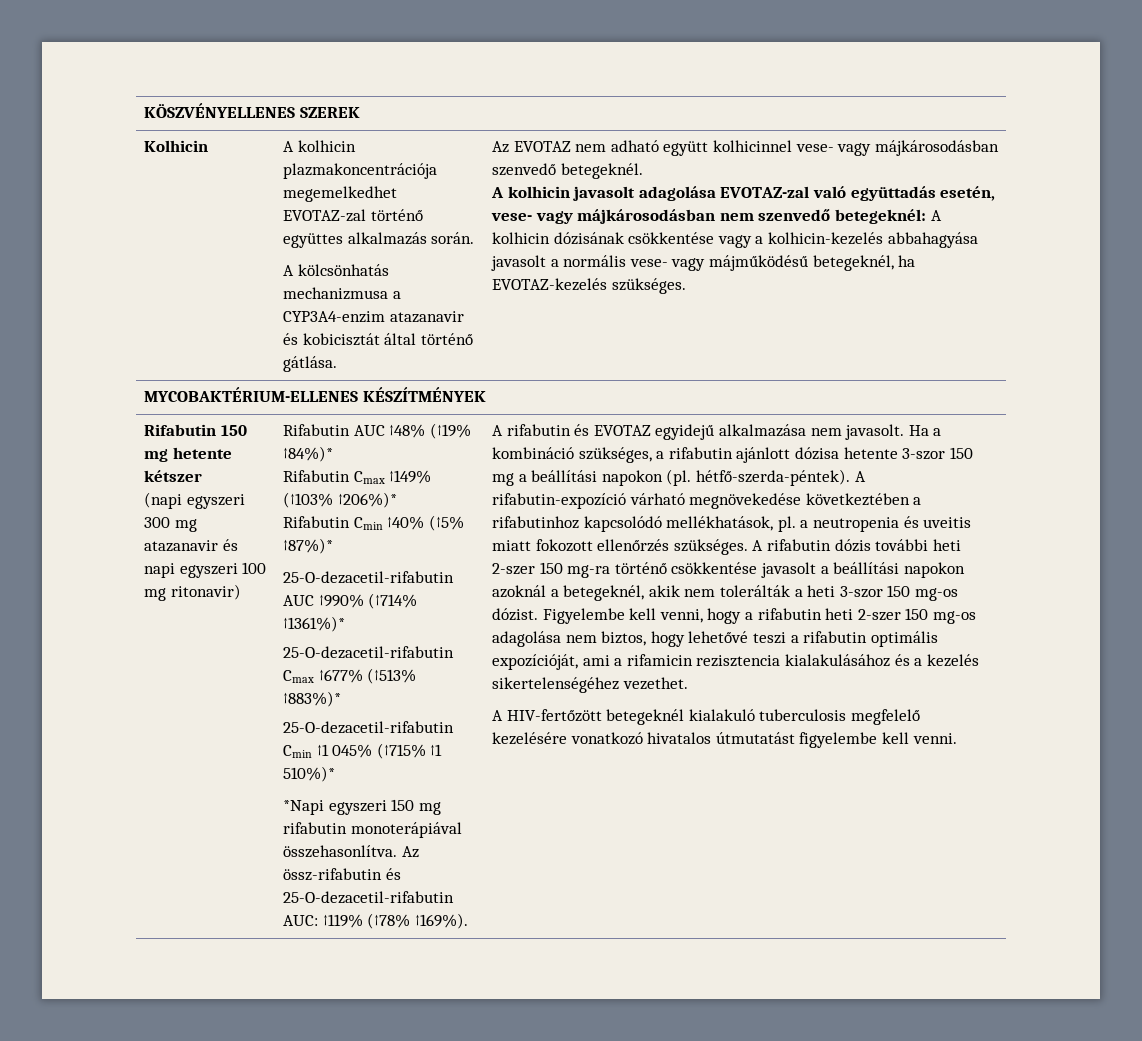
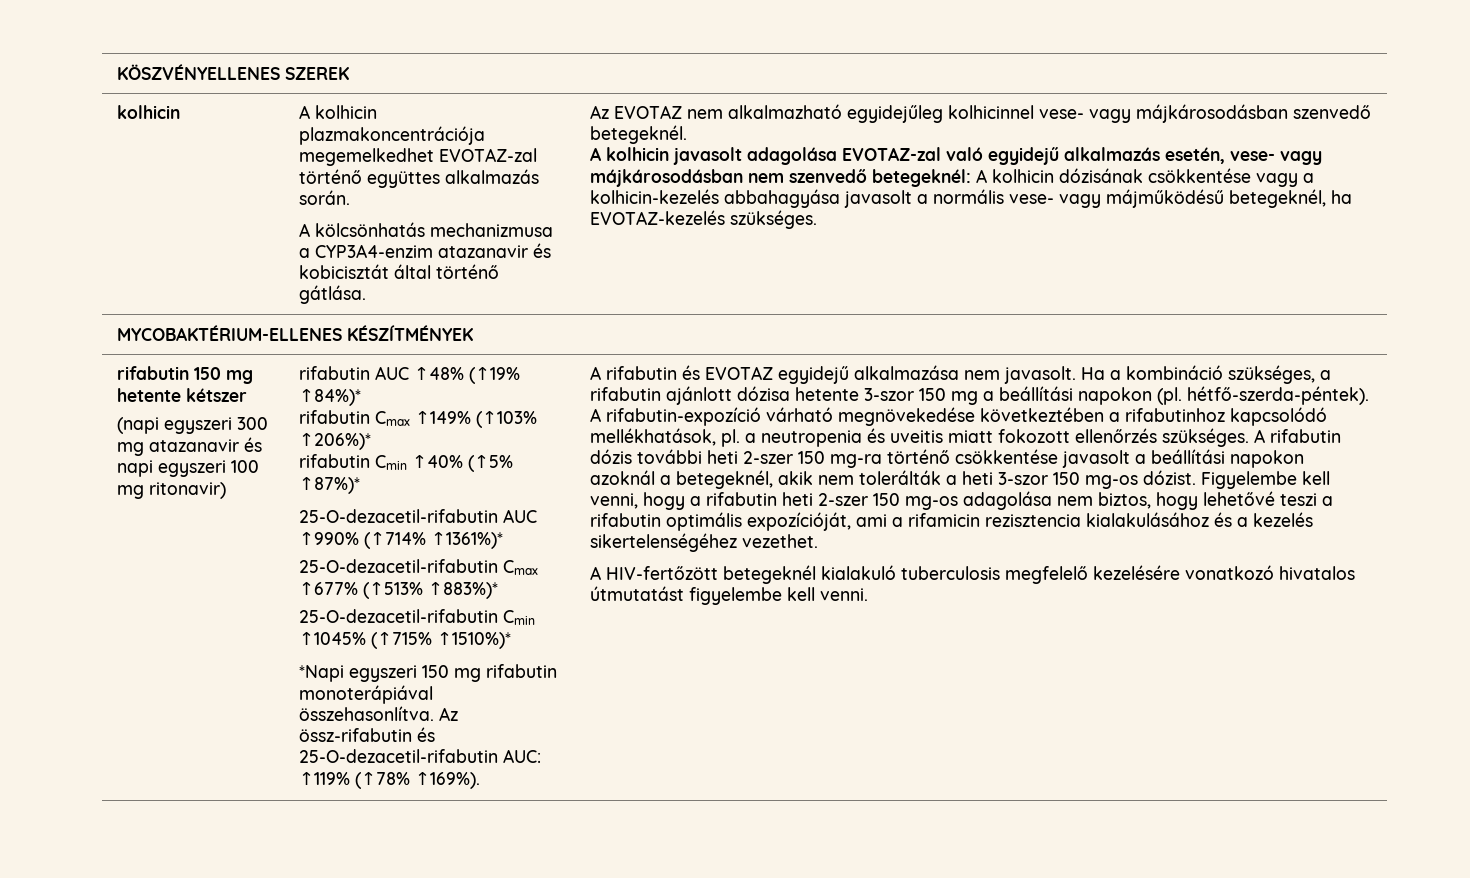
  KÖSZVÉNYELLENES SZEREK
- Kolhicin
+ kolhicin
- Az EVOTAZ nem adható együtt kolhicinnel vese- vagy májkárosodásban szenvedő betegeknél.
+ Az EVOTAZ nem alkalmazható egyidejűleg kolhicinnel vese- vagy májkárosodásban szenvedő betegeknél.
- A kolhicin javasolt adagolása EVOTAZ-zal való együttadás esetén, vese- vagy májkárosodásban nem szenvedő betegeknél: A kolhicin dózisának csökkentése vagy a kolhicin-kezelés abbahagyása javasolt a normális vese- vagy májműködésű betegeknél, ha EVOTAZ-kezelés szükséges.
+ A kolhicin javasolt adagolása EVOTAZ-zal való egyidejű alkalmazás esetén, vese- vagy májkárosodásban nem szenvedő betegeknél: A kolhicin dózisának csökkentése vagy a kolhicin-kezelés abbahagyása javasolt a normális vese- vagy májműködésű betegeknél, ha EVOTAZ-kezelés szükséges.
- Rifabutin 150 mg hetente kétszer
+ rifabutin 150 mg hetente kétszer
- Rifabutin AUC ↑48% (↑19% ↑84%)*
+ rifabutin AUC ↑48% (↑19% ↑84%)*
- Rifabutin Cmax ↑149% (↑103% ↑206%)*
+ rifabutin Cmax ↑149% (↑103% ↑206%)*
- Rifabutin Cmin ↑40% (↑5% ↑87%)*
+ rifabutin Cmin ↑40% (↑5% ↑87%)*
- 25-O-dezacetil-rifabutin Cmin ↑1 045% (↑715% ↑1 510%)*
+ 25-O-dezacetil-rifabutin Cmin ↑1045% (↑715% ↑1510%)*

